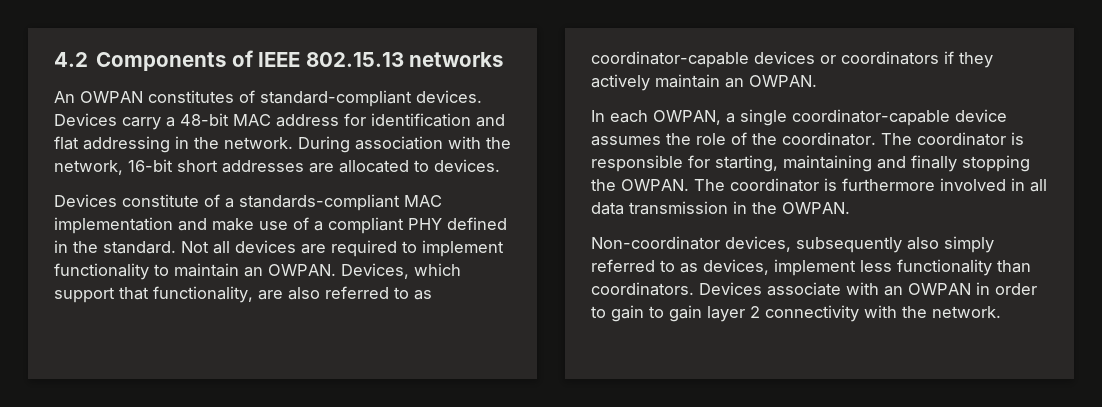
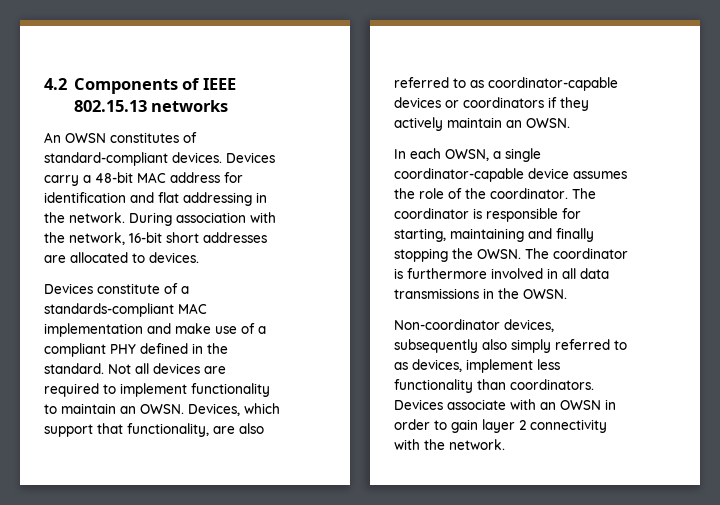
- An OWPAN constitutes of standard-compliant devices.
+ An OWSN constitutes of standard-compliant devices.
- Not all devices are required to implement functionality to maintain an OWPAN.
+ Not all devices are required to implement functionality to maintain an OWSN.
- Devices, which support that functionality, are also referred to as coordinator-capable devices or coordinators if they actively maintain an OWPAN.
+ Devices, which support that functionality, are also referred to as coordinator-capable devices or coordinators if they actively maintain an OWSN.
- In each OWPAN, a single coordinator-capable device assumes the role of the coordinator.
+ In each OWSN, a single coordinator-capable device assumes the role of the coordinator.
- The coordinator is responsible for starting, maintaining and finally stopping the OWPAN.
+ The coordinator is responsible for starting, maintaining and finally stopping the OWSN.
- The coordinator is furthermore involved in all data transmission in the OWPAN.
+ The coordinator is furthermore involved in all data transmissions in the OWSN.
- Devices associate with an OWPAN in order to gain to gain layer 2 connectivity with the network.
+ Devices associate with an OWSN in order to gain layer 2 connectivity with the network.

